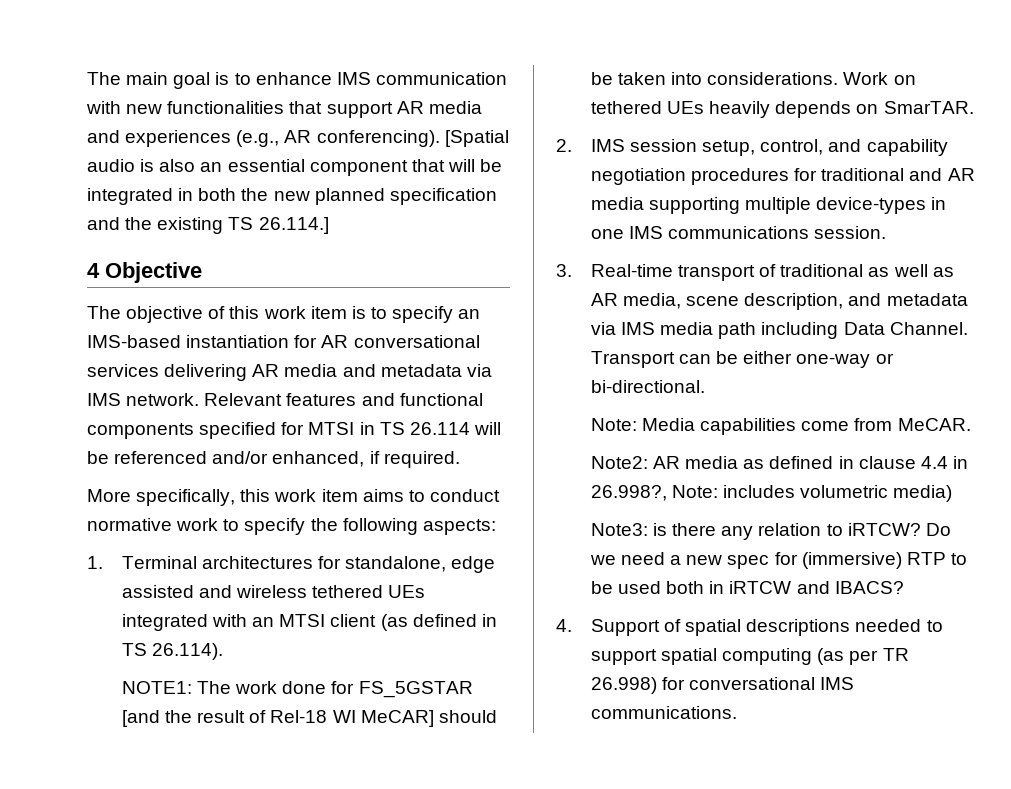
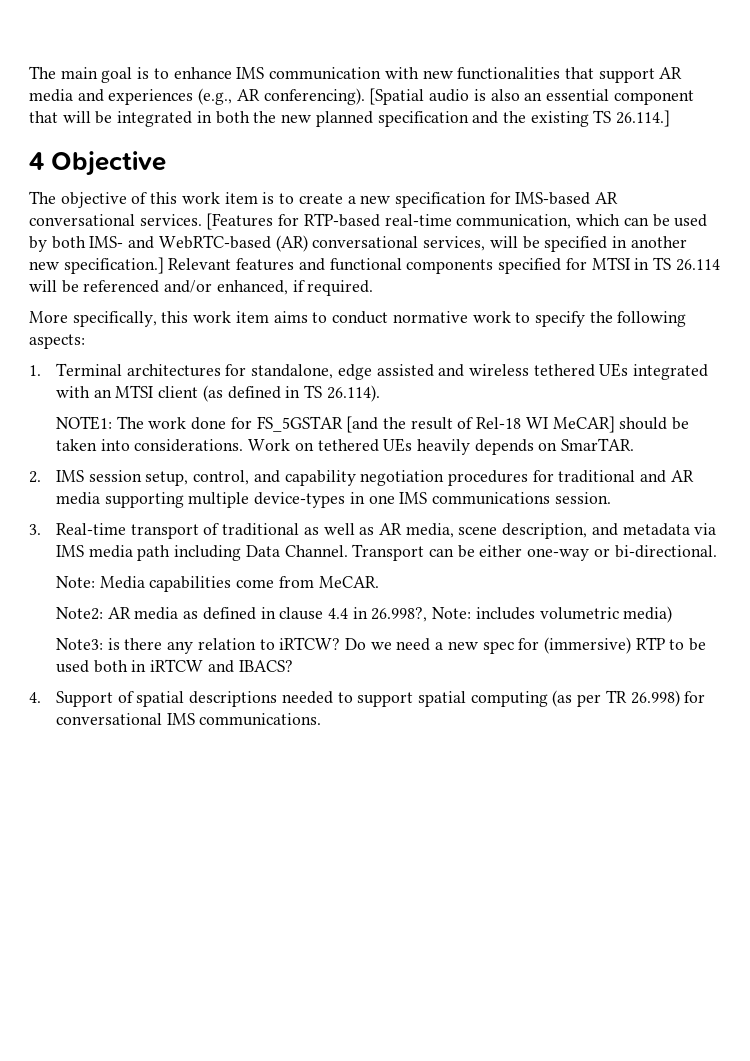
- The objective of this work item is to specify an IMS-based instantiation for AR conversational services delivering AR media and metadata via IMS network.
+ The objective of this work item is to create a new specification for IMS-based AR conversational services. [Features for RTP-based real-time communication, which can be used by both IMS- and WebRTC-based (AR) conversational services, will be specified in another new specification.]

